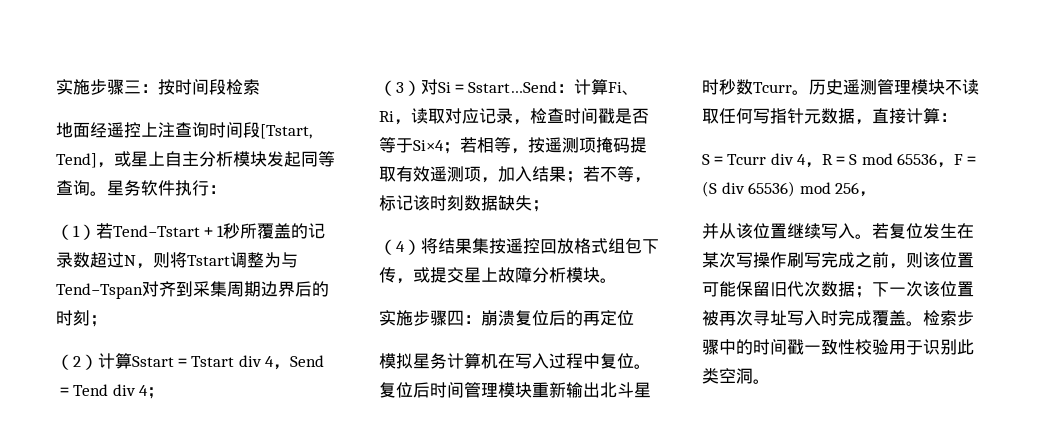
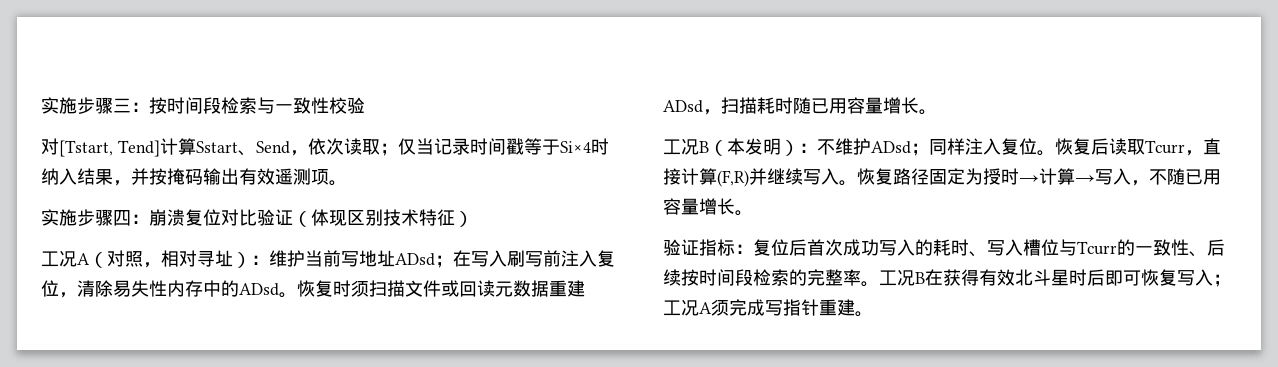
- 实施步骤三：按时间段检索
- 地面经遥控上注查询时间段[Tstart, Tend]，或星上自主分析模块发起同等查询。星务软件执行：
- （1）若Tend−Tstart＋1秒所覆盖的记录数超过N，则将Tstart调整为与Tend−Tspan对齐到采集周期边界后的时刻；
- （2）计算Sstart＝Tstart div 4，Send＝Tend div 4；
- （3）对Si＝Sstart…Send：计算Fi、Ri，读取对应记录，检查时间戳是否等于Si×4；若相等，按遥测项掩码提取有效遥测项，加入结果；若不等，标记该时刻数据缺失；
- （4）将结果集按遥控回放格式组包下传，或提交星上故障分析模块。
+ 实施步骤三：按时间段检索与一致性校验
+ 对[Tstart, Tend]计算Sstart、Send，依次读取；仅当记录时间戳等于Si×4时纳入结果，并按掩码输出有效遥测项。
- 实施步骤四：崩溃复位后的再定位
- 模拟星务计算机在写入过程中复位。复位后时间管理模块重新输出北斗星时秒数Tcurr。历史遥测管理模块不读取任何写指针元数据，直接计算：
- S＝Tcurr div 4，R＝S mod 65536，F＝(S div 65536) mod 256，
- 并从该位置继续写入。若复位发生在某次写操作刷写完成之前，则该位置可能保留旧代次数据；下一次该位置被再次寻址写入时完成覆盖。检索步骤中的时间戳一致性校验用于识别此类空洞。
+ 实施步骤四：崩溃复位对比验证（体现区别技术特征）
+ 工况A（对照，相对寻址）：维护当前写地址ADsd；在写入刷写前注入复位，清除易失性内存中的ADsd。恢复时须扫描文件或回读元数据重建ADsd，扫描耗时随已用容量增长。
+ 工况B（本发明）：不维护ADsd；同样注入复位。恢复后读取Tcurr，直接计算(F,R)并继续写入。恢复路径固定为授时→计算→写入，不随已用容量增长。
+ 验证指标：复位后首次成功写入的耗时、写入槽位与Tcurr的一致性、后续按时间段检索的完整率。工况B在获得有效北斗星时后即可恢复写入；工况A须完成写指针重建。

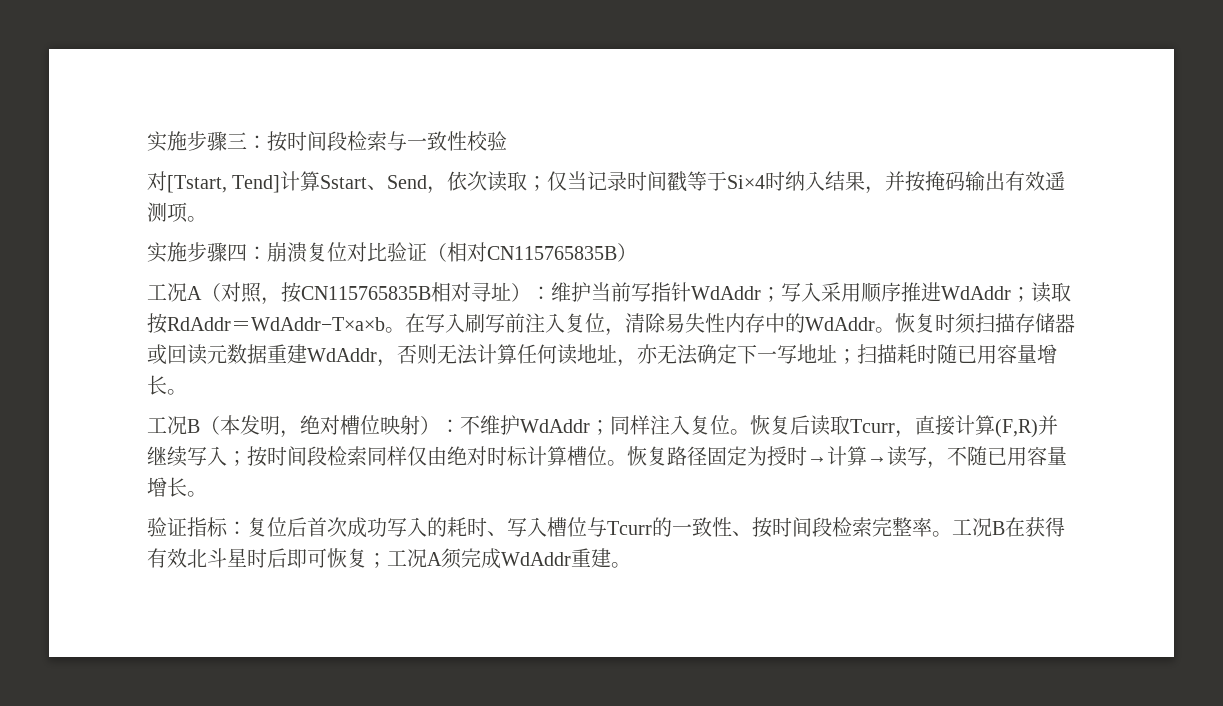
- 实施步骤四：崩溃复位对比验证（体现区别技术特征）
+ 实施步骤四：崩溃复位对比验证（相对CN115765835B）
- 工况A（对照，相对寻址）：维护当前写地址ADsd；在写入刷写前注入复位，清除易失性内存中的ADsd。
+ 工况A（对照，按CN115765835B相对寻址）：维护当前写指针WdAddr；写入采用顺序推进WdAddr；读取按RdAddr＝WdAddr−T×a×b。在写入刷写前注入复位，清除易失性内存中的WdAddr。
- 恢复时须扫描文件或回读元数据重建ADsd，扫描耗时随已用容量增长。
+ 恢复时须扫描存储器或回读元数据重建WdAddr，否则无法计算任何读地址，亦无法确定下一写地址；扫描耗时随已用容量增长。
- 工况B（本发明）：不维护ADsd；同样注入复位。
+ 工况B（本发明，绝对槽位映射）：不维护WdAddr；同样注入复位。
- 恢复后读取Tcurr，直接计算(F,R)并继续写入。
+ 恢复后读取Tcurr，直接计算(F,R)并继续写入；按时间段检索同样仅由绝对时标计算槽位。
- 恢复路径固定为授时→计算→写入，不随已用容量增长。
+ 恢复路径固定为授时→计算→读写，不随已用容量增长。
- 验证指标：复位后首次成功写入的耗时、写入槽位与Tcurr的一致性、后续按时间段检索的完整率。
+ 验证指标：复位后首次成功写入的耗时、写入槽位与Tcurr的一致性、按时间段检索完整率。
- 工况B在获得有效北斗星时后即可恢复写入；工况A须完成写指针重建。
+ 工况B在获得有效北斗星时后即可恢复；工况A须完成WdAddr重建。

